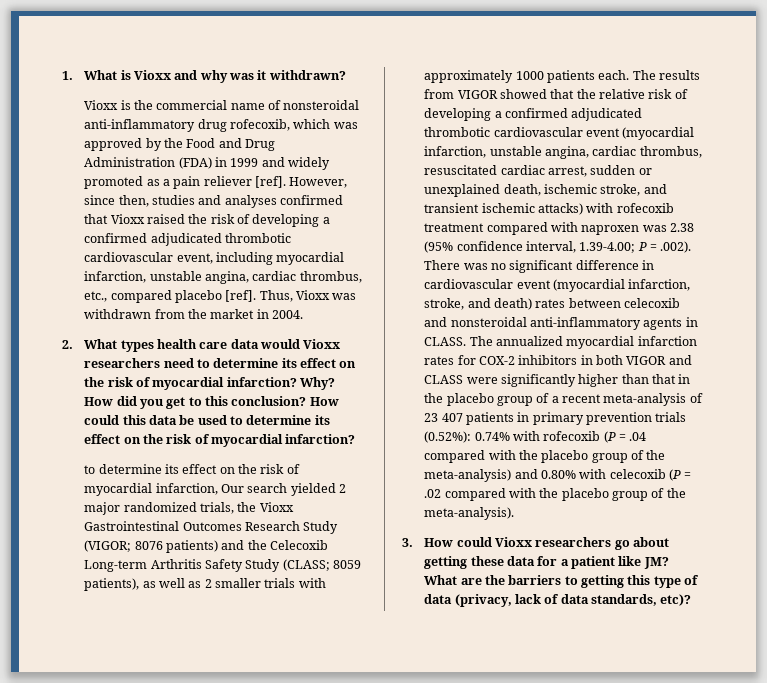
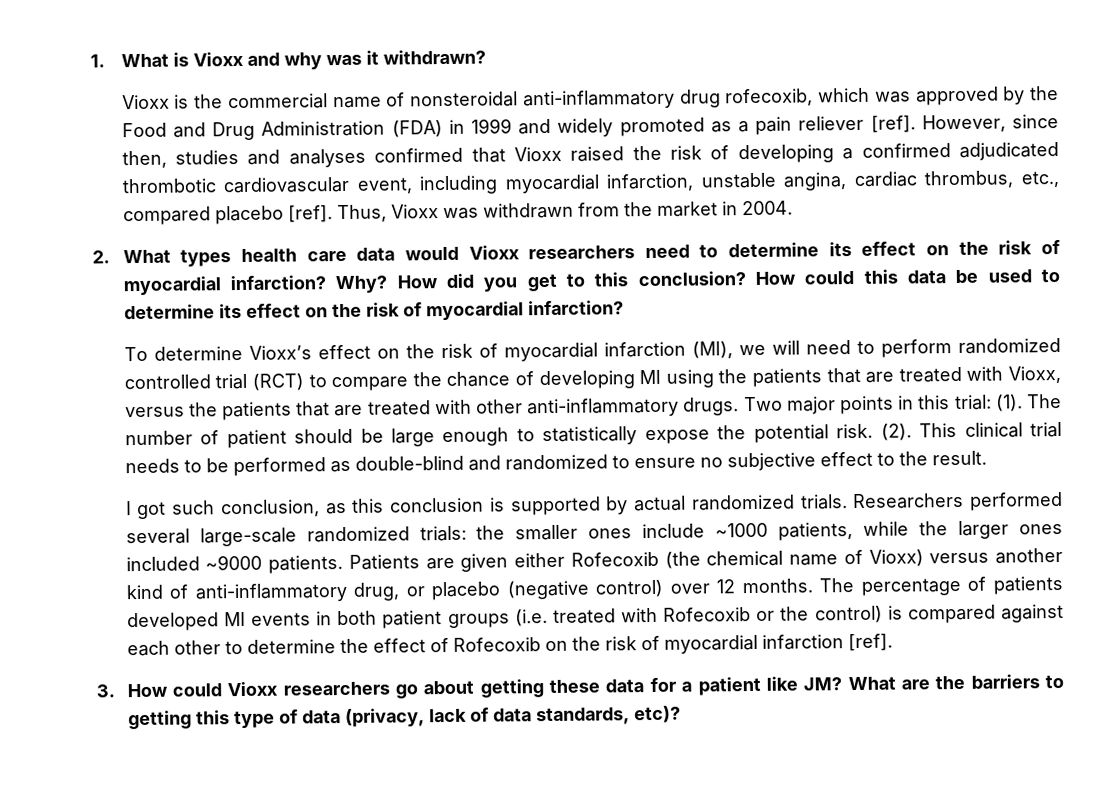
- to determine its effect on the risk of myocardial infarction, Our search yielded 2 major randomized trials, the Vioxx Gastrointestinal Outcomes Research Study (VIGOR; 8076 patients) and the Celecoxib Long-term Arthritis Safety Study (CLASS; 8059 patients), as well as 2 smaller trials with approximately 1000 patients each. The results from VIGOR showed that the relative risk of developing a confirmed adjudicated thrombotic cardiovascular event (myocardial infarction, unstable angina, cardiac thrombus, resuscitated cardiac arrest, sudden or unexplained death, ischemic stroke, and transient ischemic attacks) with rofecoxib treatment compared with naproxen was 2.38 (95% confidence interval, 1.39-4.00; P = .002). There was no significant difference in cardiovascular event (myocardial infarction, stroke, and death) rates between celecoxib and nonsteroidal anti-inflammatory agents in CLASS. The annualized myocardial infarction rates for COX-2 inhibitors in both VIGOR and CLASS were significantly higher than that in the placebo group of a recent meta-analysis of 23 407 patients in primary prevention trials (0.52%): 0.74% with rofecoxib (P = .04 compared with the placebo group of the meta-analysis) and 0.80% with celecoxib (P = .02 compared with the placebo group of the meta-analysis).
+ To determine Vioxx’s effect on the risk of myocardial infarction (MI), we will need to perform randomized controlled trial (RCT) to compare the chance of developing MI using the patients that are treated with Vioxx, versus the patients that are treated with other anti-inflammatory drugs. Two major points in this trial: (1). The number of patient should be large enough to statistically expose the potential risk. (2). This clinical trial needs to be performed as double-blind and randomized to ensure no subjective effect to the result.
+ I got such conclusion, as this conclusion is supported by actual randomized trials. Researchers performed several large-scale randomized trials: the smaller ones include ~1000 patients, while the larger ones included ~9000 patients. Patients are given either Rofecoxib (the chemical name of Vioxx) versus another kind of anti-inflammatory drug, or placebo (negative control) over 12 months. The percentage of patients developed MI events in both patient groups (i.e. treated with Rofecoxib or the control) is compared against each other to determine the effect of Rofecoxib on the risk of myocardial infarction [ref].

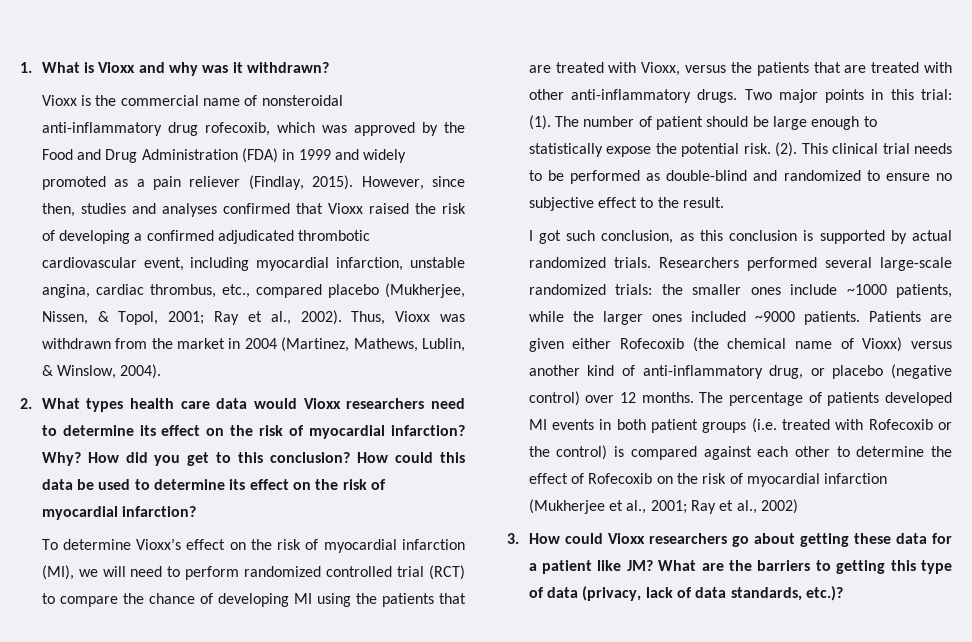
- Vioxx is the commercial name of nonsteroidal anti-inflammatory drug rofecoxib, which was approved by the Food and Drug Administration (FDA) in 1999 and widely promoted as a pain reliever [ref].
+ Vioxx is the commercial name of nonsteroidal anti-inflammatory drug rofecoxib, which was approved by the Food and Drug Administration (FDA) in 1999 and widely promoted as a pain reliever (Findlay, 2015).
- However, since then, studies and analyses confirmed that Vioxx raised the risk of developing a confirmed adjudicated thrombotic cardiovascular event, including myocardial infarction, unstable angina, cardiac thrombus, etc., compared placebo [ref].
+ However, since then, studies and analyses confirmed that Vioxx raised the risk of developing a confirmed adjudicated thrombotic cardiovascular event, including myocardial infarction, unstable angina, cardiac thrombus, etc., compared placebo (Mukherjee, Nissen, & Topol, 2001; Ray et al., 2002).
- Thus, Vioxx was withdrawn from the market in 2004.
+ Thus, Vioxx was withdrawn from the market in 2004 (Martinez, Mathews, Lublin, & Winslow, 2004).
- The percentage of patients developed MI events in both patient groups (i.e. treated with Rofecoxib or the control) is compared against each other to determine the effect of Rofecoxib on the risk of myocardial infarction [ref].
+ The percentage of patients developed MI events in both patient groups (i.e. treated with Rofecoxib or the control) is compared against each other to determine the effect of Rofecoxib on the risk of myocardial infarction (Mukherjee et al., 2001; Ray et al., 2002)
- What are the barriers to getting this type of data (privacy, lack of data standards, etc)?
+ What are the barriers to getting this type of data (privacy, lack of data standards, etc.)?

